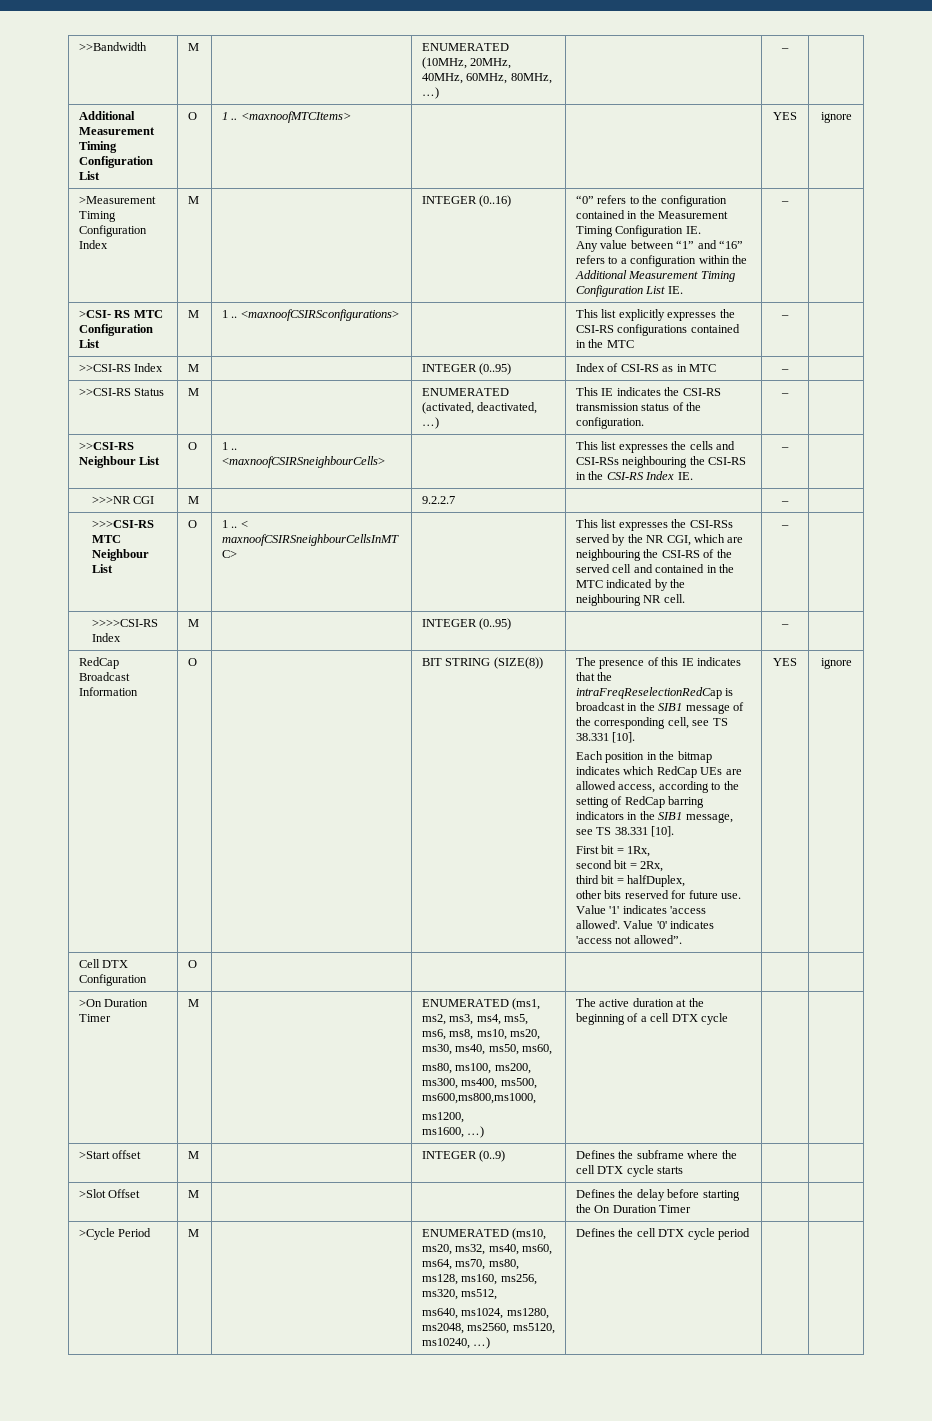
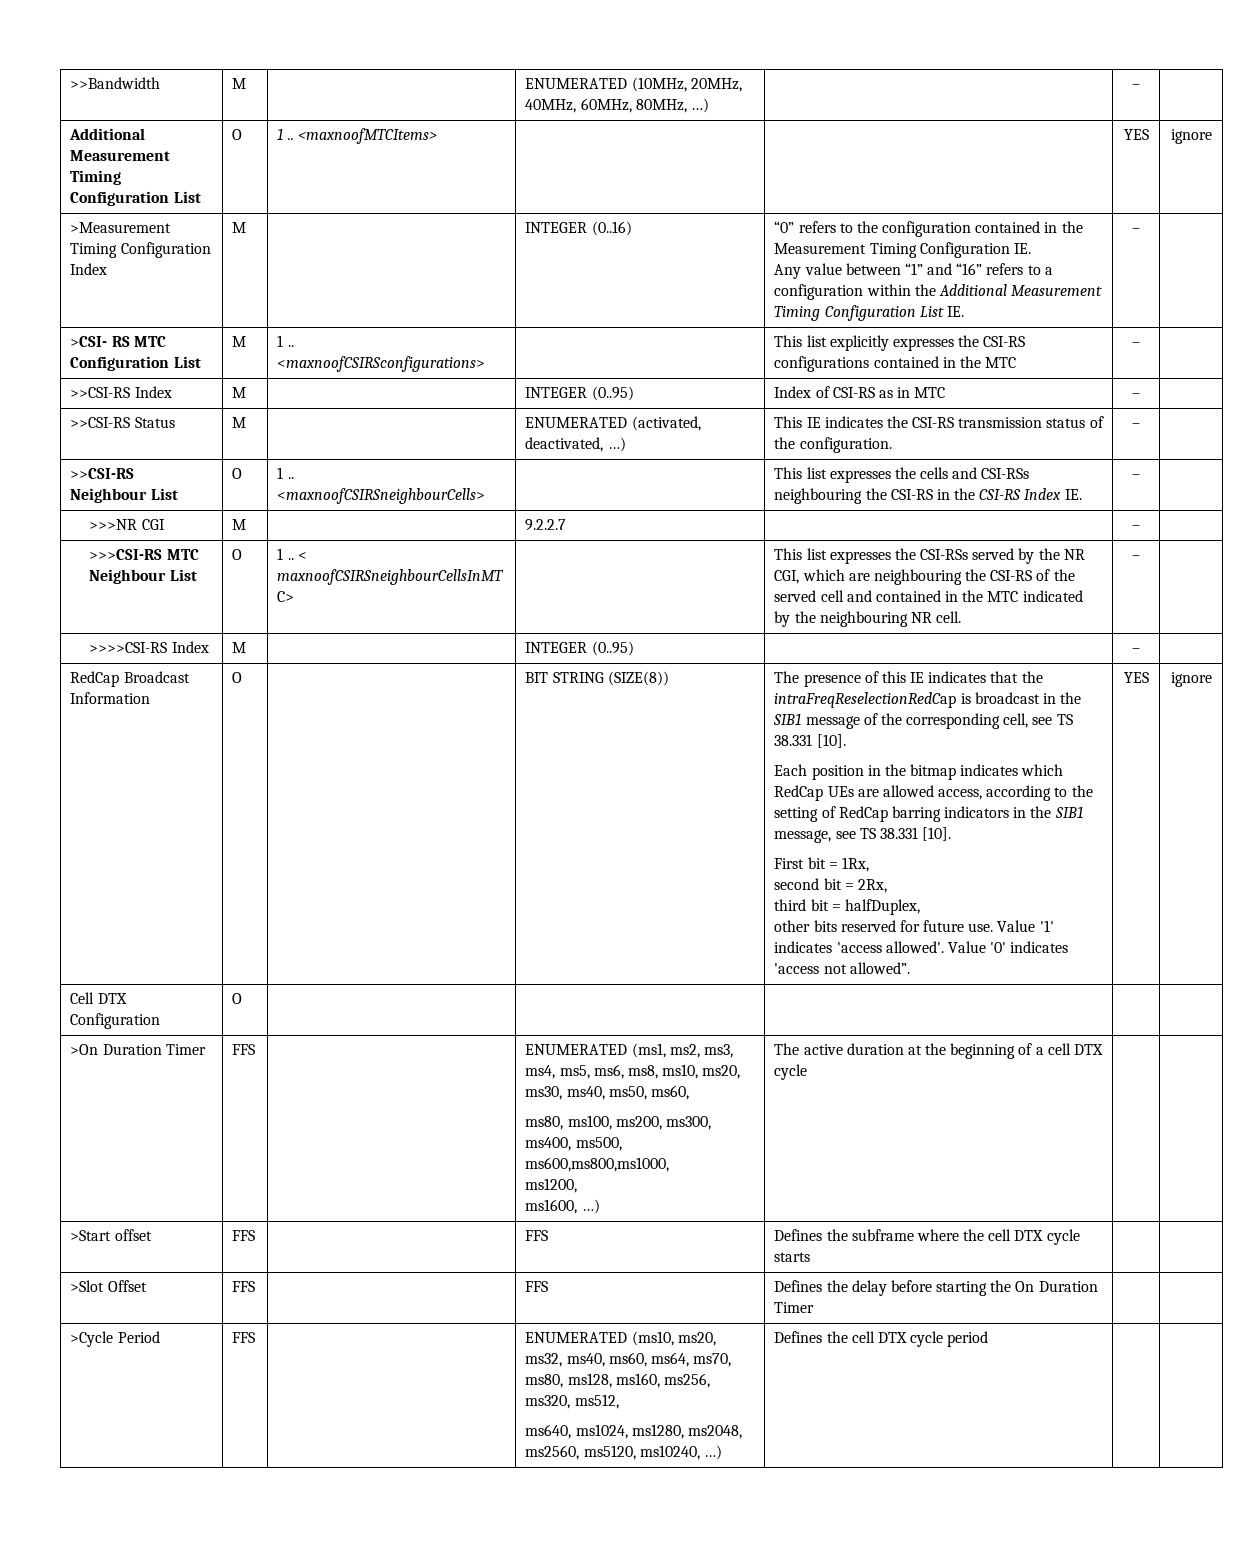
- >On Duration Timer | M | | ENUMERATED (ms1, ms2, ms3, ms4, ms5, ms6, ms8, ms10, ms20, ms30, ms40, ms50, ms60,
+ >On Duration Timer | FFS | | ENUMERATED (ms1, ms2, ms3, ms4, ms5, ms6, ms8, ms10, ms20, ms30, ms40, ms50, ms60,
- >Start offset | M | | INTEGER (0..9) | Defines the subframe where the cell DTX cycle starts | |
+ >Start offset | FFS | | FFS | Defines the subframe where the cell DTX cycle starts | |
- >Slot Offset | M | | | Defines the delay before starting the On Duration Timer | |
+ >Slot Offset | FFS | | FFS | Defines the delay before starting the On Duration Timer | |
- >Cycle Period | M | | ENUMERATED (ms10, ms20, ms32, ms40, ms60, ms64, ms70, ms80, ms128, ms160, ms256, ms320, ms512,
+ >Cycle Period | FFS | | ENUMERATED (ms10, ms20, ms32, ms40, ms60, ms64, ms70, ms80, ms128, ms160, ms256, ms320, ms512,

